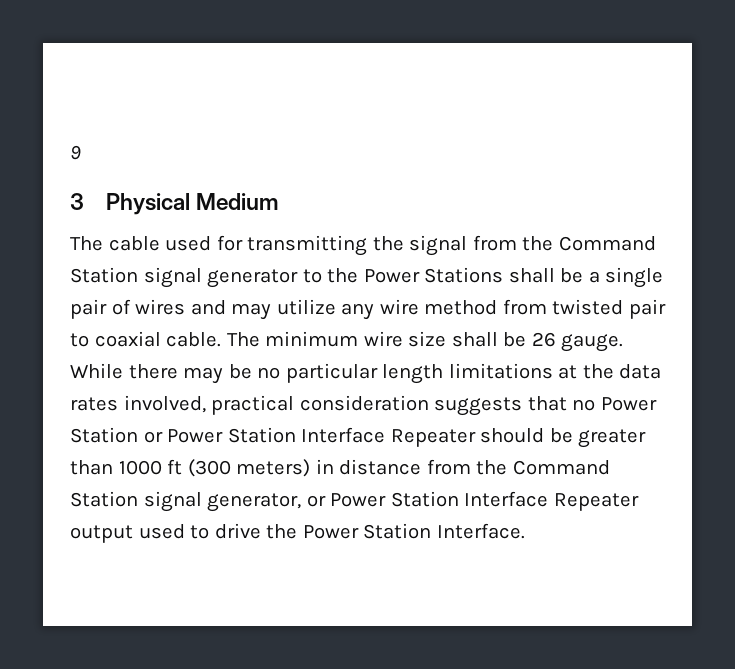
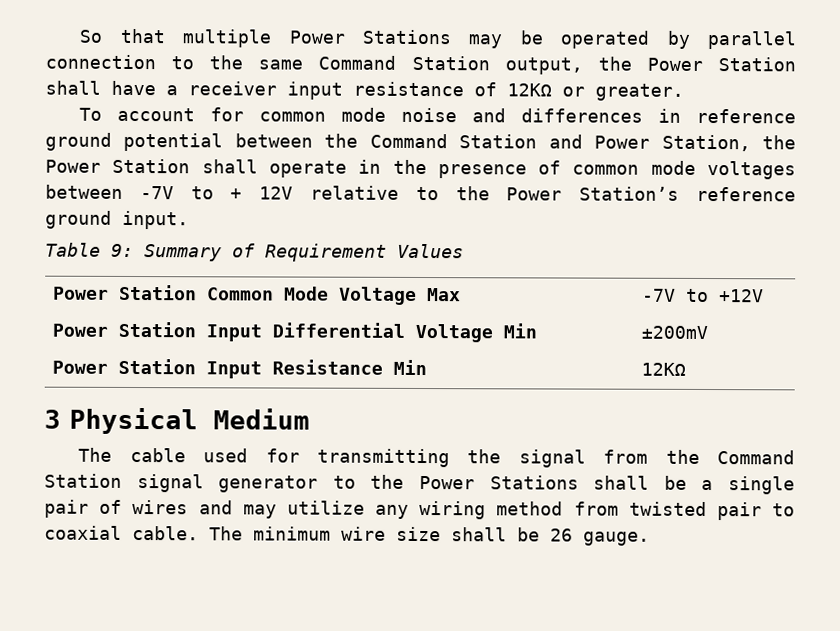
- 9
+ So that multiple Power Stations may be operated by parallel connection to the same Command Station output, the Power Station shall have a receiver input resistance of 12KΩ or greater.
+ To account for common mode noise and differences in reference ground potential between the Command Station and Power Station, the Power Station shall operate in the presence of common mode voltages between -7V to + 12V relative to the Power Station’s reference ground input.
+ Table 9: Summary of Requirement Values
+ Power Station Common Mode Voltage Max | -7V to +12V
+ Power Station Input Differential Voltage Min | ±200mV
+ Power Station Input Resistance Min | 12KΩ
- The cable used for transmitting the signal from the Command Station signal generator to the Power Stations shall be a single pair of wires and may utilize any wire method from twisted pair to coaxial cable.
+ The cable used for transmitting the signal from the Command Station signal generator to the Power Stations shall be a single pair of wires and may utilize any wiring method from twisted pair to coaxial cable.
- While there may be no particular length limitations at the data rates involved, practical consideration suggests that no Power Station or Power Station Interface Repeater should be greater than 1000 ft (300 meters) in distance from the Command Station signal generator, or Power Station Interface Repeater output used to drive the Power Station Interface.

